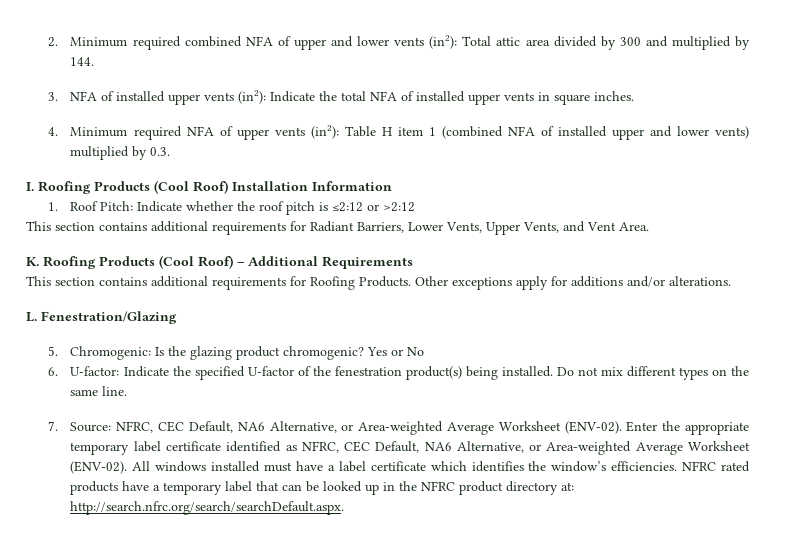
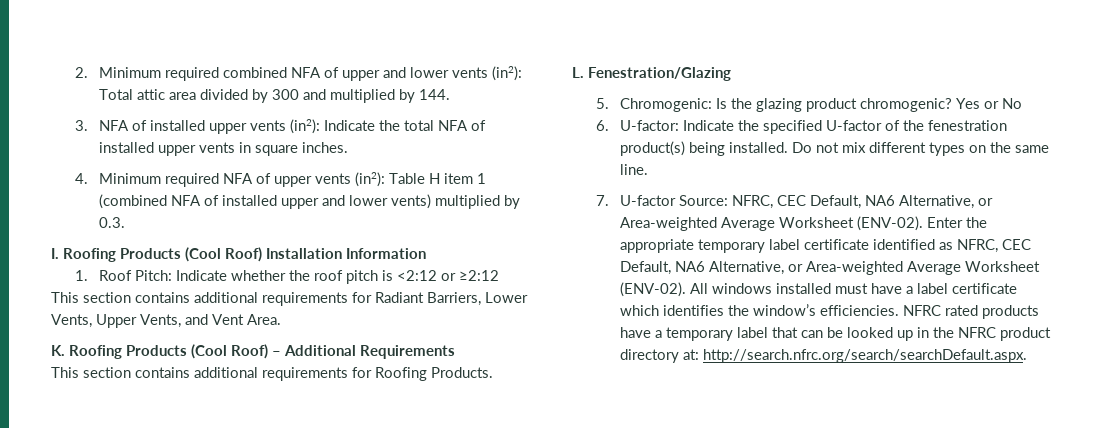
- 1. Roof Pitch: Indicate whether the roof pitch is ≤2:12 or >2:12
+ 1. Roof Pitch: Indicate whether the roof pitch is <2:12 or ≥2:12
- Other exceptions apply for additions and/or alterations.
- 7. Source: NFRC, CEC Default, NA6 Alternative, or Area-weighted Average Worksheet (ENV-02).
+ 7. U-factor Source: NFRC, CEC Default, NA6 Alternative, or Area-weighted Average Worksheet (ENV-02).

